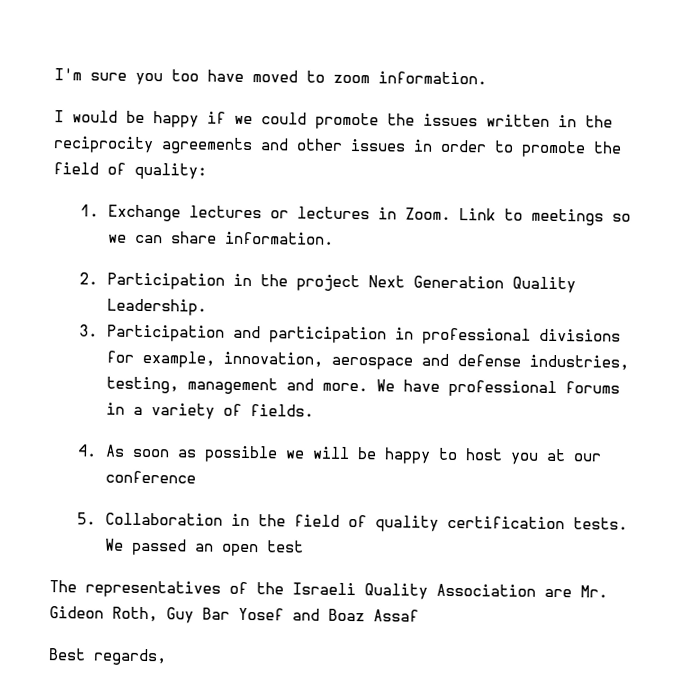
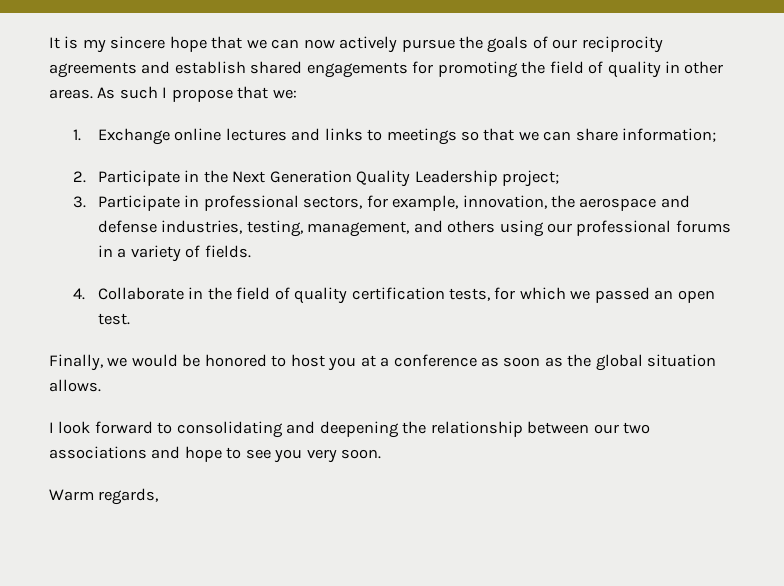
- I'm sure you too have moved to zoom information.
- I would be happy if we could promote the issues written in the reciprocity agreements and other issues in order to promote the field of quality:
- 1. Exchange lectures or lectures in Zoom. Link to meetings so we can share information.
+ It is my sincere hope that we can now actively pursue the goals of our reciprocity agreements and establish shared engagements for promoting the field of quality in other areas. As such I propose that we:
+ 1. Exchange online lectures and links to meetings so that we can share information;
- 2. Participation in the project Next Generation Quality Leadership.
+ 2. Participate in the Next Generation Quality Leadership project;
- 3. Participation and participation in professional divisions for example, innovation, aerospace and defense industries, testing, management and more. We have professional forums in a variety of fields.
+ 3. Participate in professional sectors, for example, innovation, the aerospace and defense industries, testing, management, and others using our professional forums in a variety of fields.
- 4. As soon as possible we will be happy to host you at our conference
- 5. Collaboration in the field of quality certification tests. We passed an open test
- The representatives of the Israeli Quality Association are Mr. Gideon Roth, Guy Bar Yosef and Boaz Assaf
- Best regards,
+ 4. Collaborate in the field of quality certification tests, for which we passed an open test.
+ Finally, we would be honored to host you at a conference as soon as the global situation allows.
+ I look forward to consolidating and deepening the relationship between our two associations and hope to see you very soon.
+ Warm regards,

